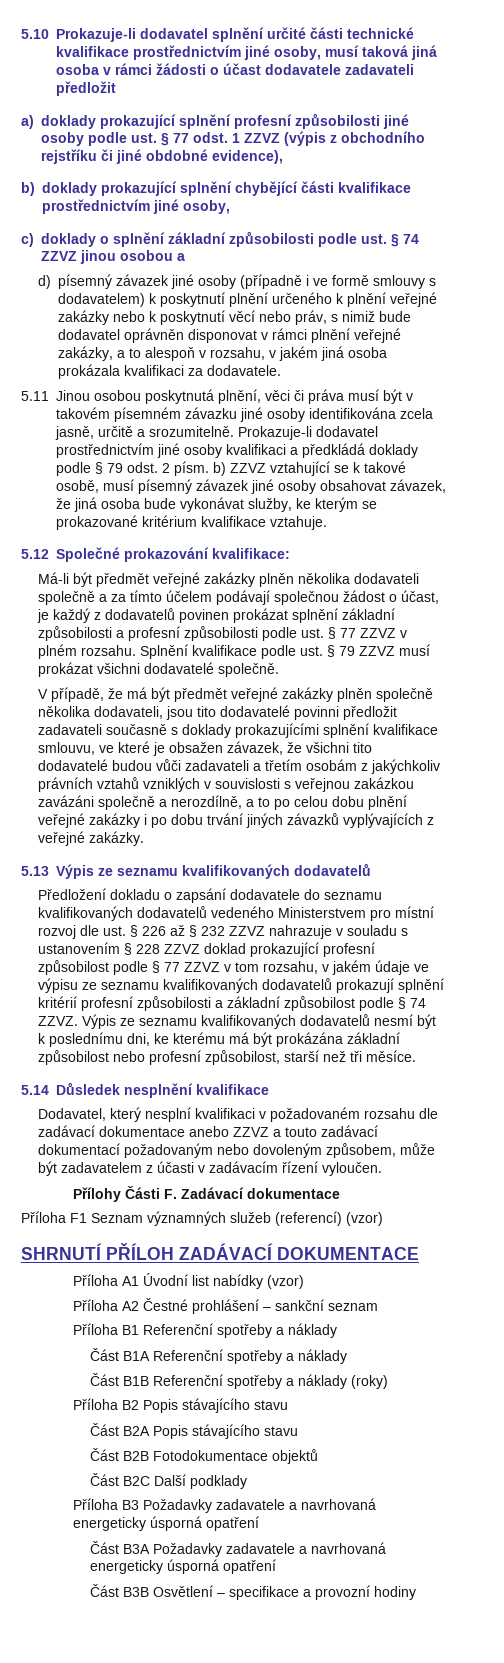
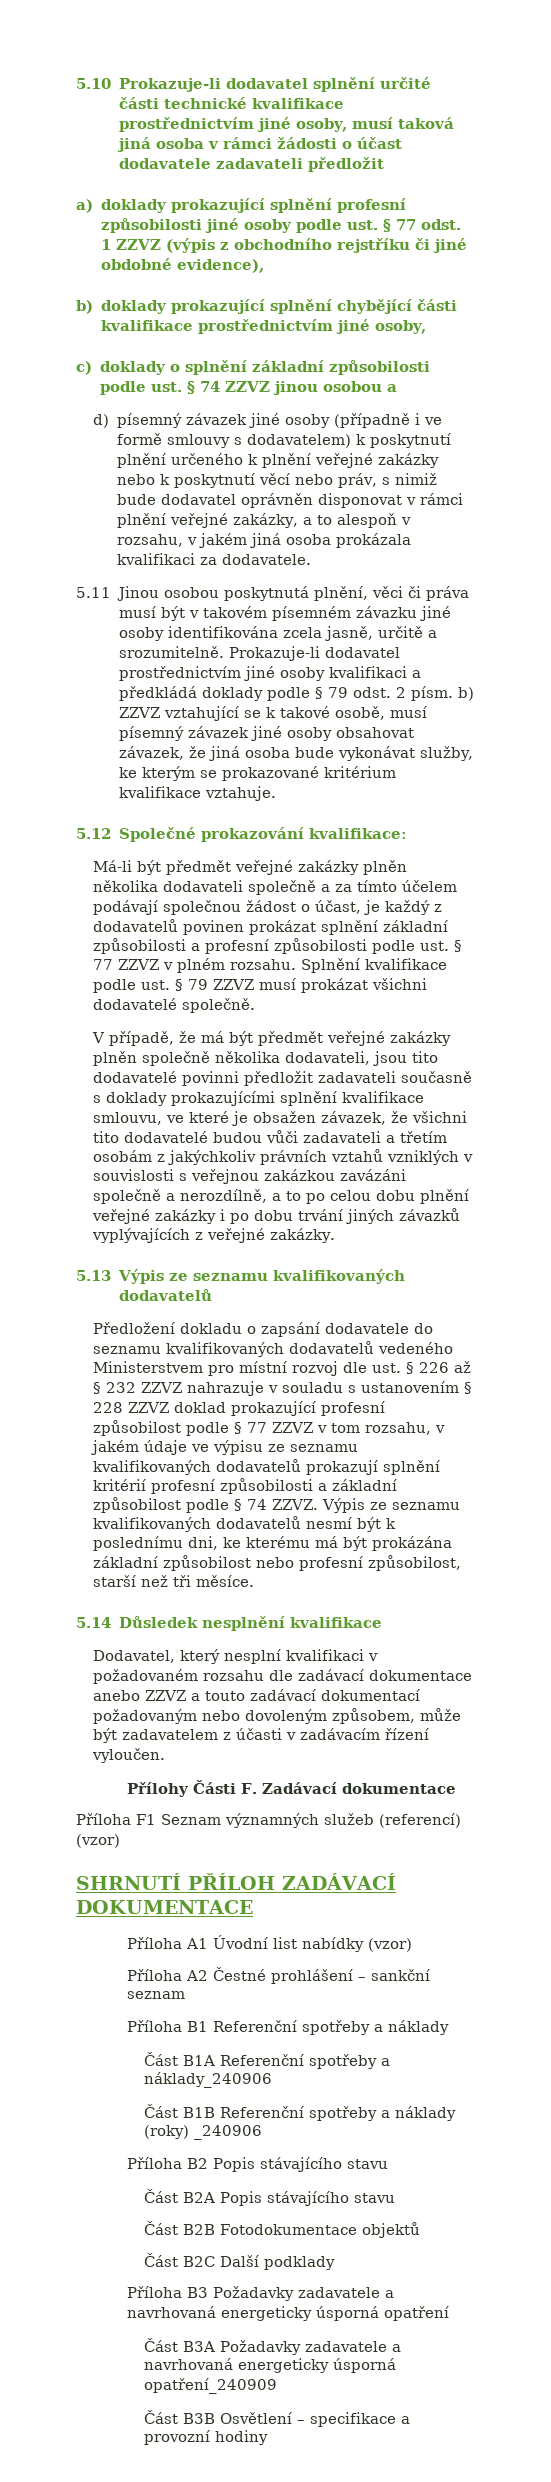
- Část B1A Referenční spotřeby a náklady
+ Část B1A Referenční spotřeby a náklady_240906
- Část B1B Referenční spotřeby a náklady (roky)
+ Část B1B Referenční spotřeby a náklady (roky) _240906
- Část B3A Požadavky zadavatele a navrhovaná energeticky úsporná opatření
+ Část B3A Požadavky zadavatele a navrhovaná energeticky úsporná opatření_240909

